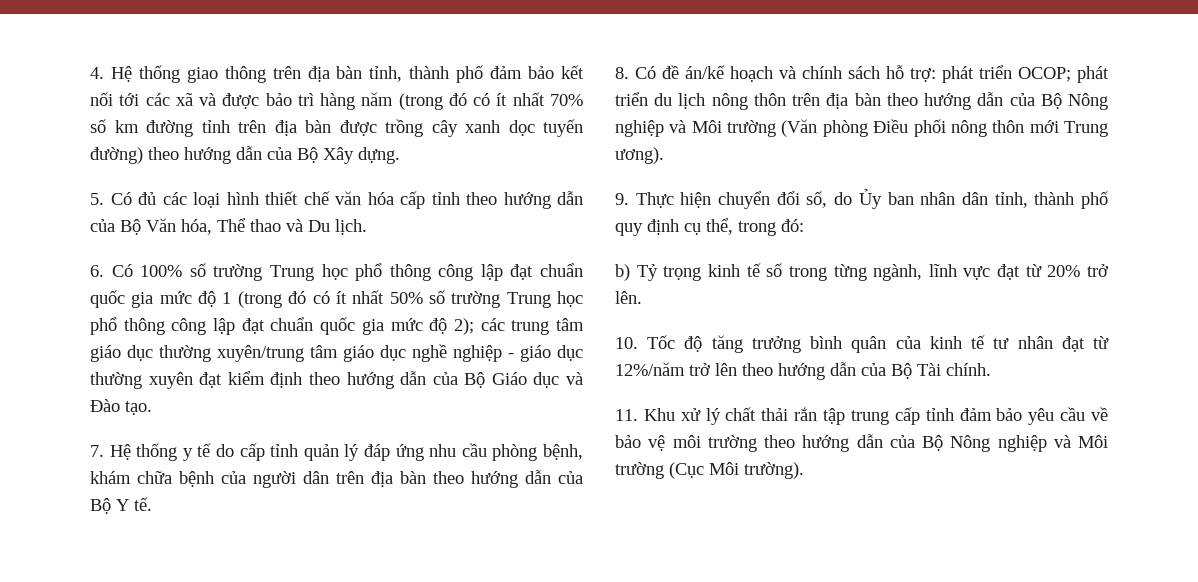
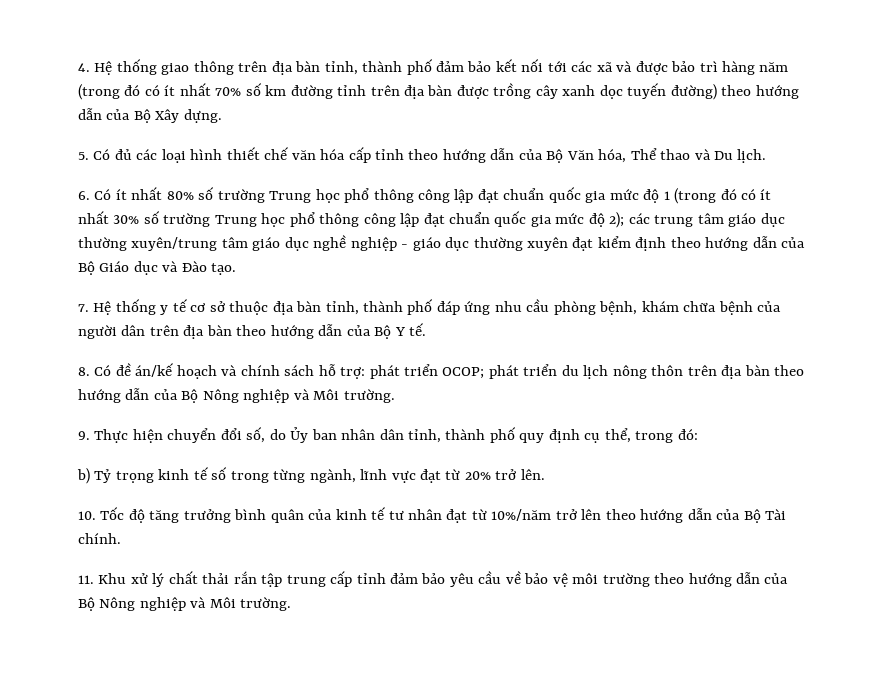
- 6. Có 100% số trường Trung học phổ thông công lập đạt chuẩn quốc gia mức độ 1 (trong đó có ít nhất 50% số trường Trung học phổ thông công lập đạt chuẩn quốc gia mức độ 2);
+ 6. Có ít nhất 80% số trường Trung học phổ thông công lập đạt chuẩn quốc gia mức độ 1 (trong đó có ít nhất 30% số trường Trung học phổ thông công lập đạt chuẩn quốc gia mức độ 2);
- 7. Hệ thống y tế do cấp tỉnh quản lý đáp ứng nhu cầu phòng bệnh, khám chữa bệnh của người dân trên địa bàn theo hướng dẫn của Bộ Y tế.
+ 7. Hệ thống y tế cơ sở thuộc địa bàn tỉnh, thành phố đáp ứng nhu cầu phòng bệnh, khám chữa bệnh của người dân trên địa bàn theo hướng dẫn của Bộ Y tế.
- 8. Có đề án/kế hoạch và chính sách hỗ trợ: phát triển OCOP; phát triển du lịch nông thôn trên địa bàn theo hướng dẫn của Bộ Nông nghiệp và Môi trường (Văn phòng Điều phối nông thôn mới Trung ương).
+ 8. Có đề án/kế hoạch và chính sách hỗ trợ: phát triển OCOP; phát triển du lịch nông thôn trên địa bàn theo hướng dẫn của Bộ Nông nghiệp và Môi trường.
- 10. Tốc độ tăng trưởng bình quân của kinh tế tư nhân đạt từ 12%/năm trở lên theo hướng dẫn của Bộ Tài chính.
+ 10. Tốc độ tăng trưởng bình quân của kinh tế tư nhân đạt từ 10%/năm trở lên theo hướng dẫn của Bộ Tài chính.
- 11. Khu xử lý chất thải rắn tập trung cấp tỉnh đảm bảo yêu cầu về bảo vệ môi trường theo hướng dẫn của Bộ Nông nghiệp và Môi trường (Cục Môi trường).
+ 11. Khu xử lý chất thải rắn tập trung cấp tỉnh đảm bảo yêu cầu về bảo vệ môi trường theo hướng dẫn của Bộ Nông nghiệp và Môi trường.

